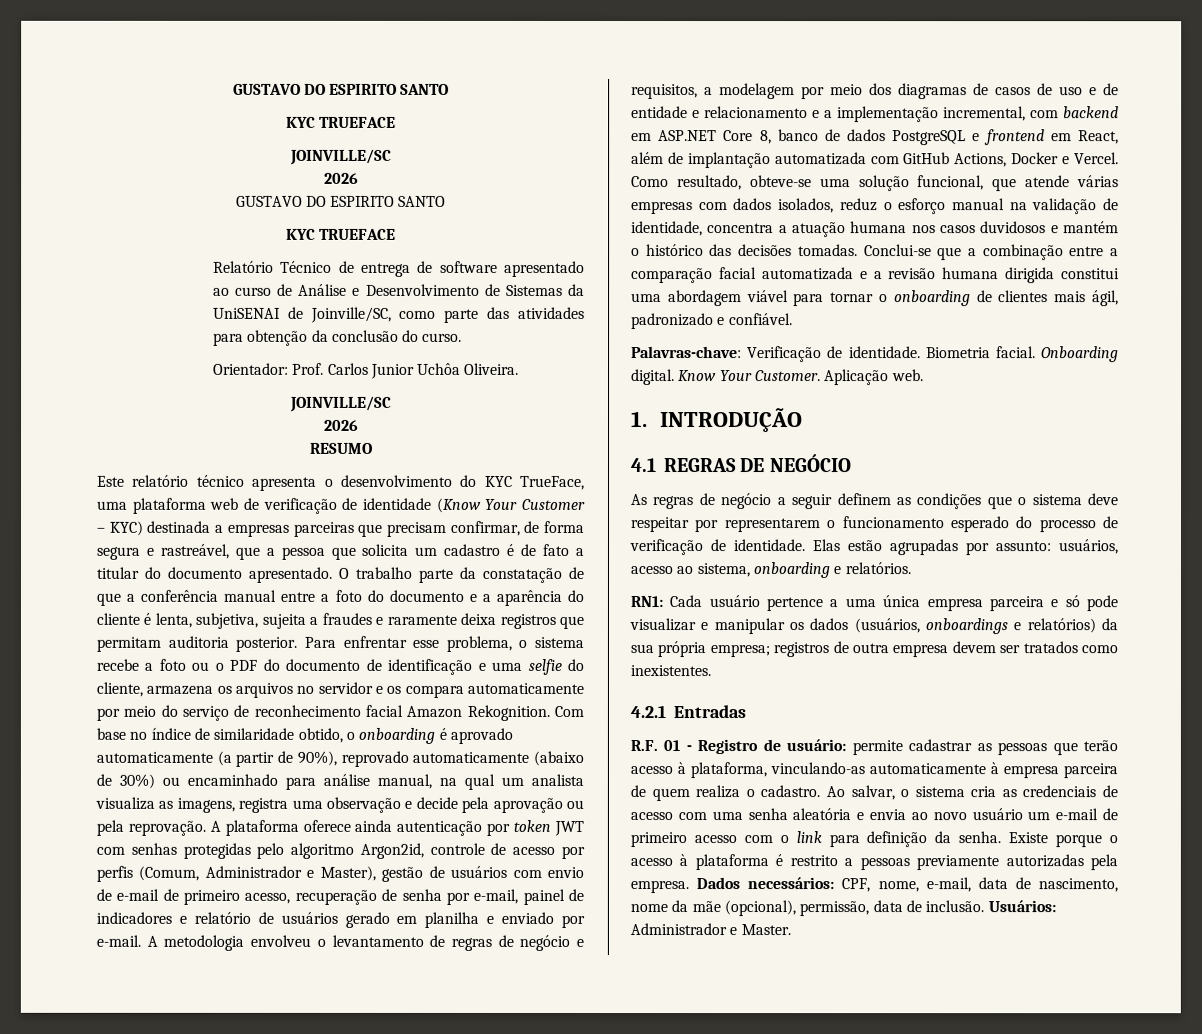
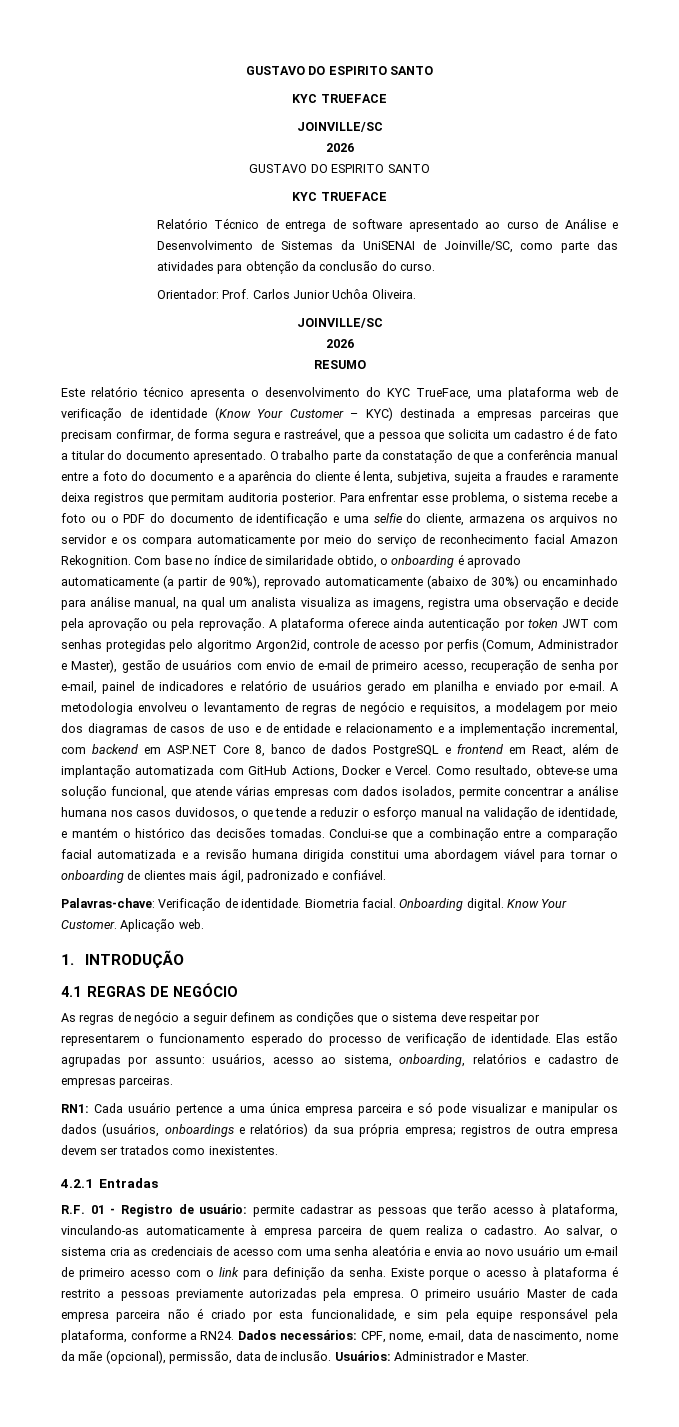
- Como resultado, obteve-se uma solução funcional, que atende várias empresas com dados isolados, reduz o esforço manual na validação de identidade, concentra a atuação humana nos casos duvidosos e mantém o histórico das decisões tomadas.
+ Como resultado, obteve-se uma solução funcional, que atende várias empresas com dados isolados, permite concentrar a análise humana nos casos duvidosos, o que tende a reduzir o esforço manual na validação de identidade, e mantém o histórico das decisões tomadas.
- Elas estão agrupadas por assunto: usuários, acesso ao sistema, onboarding e relatórios.
+ Elas estão agrupadas por assunto: usuários, acesso ao sistema, onboarding, relatórios e cadastro de empresas parceiras.
+ O primeiro usuário Master de cada empresa parceira não é criado por esta funcionalidade, e sim pela equipe responsável pela plataforma, conforme a RN24.

